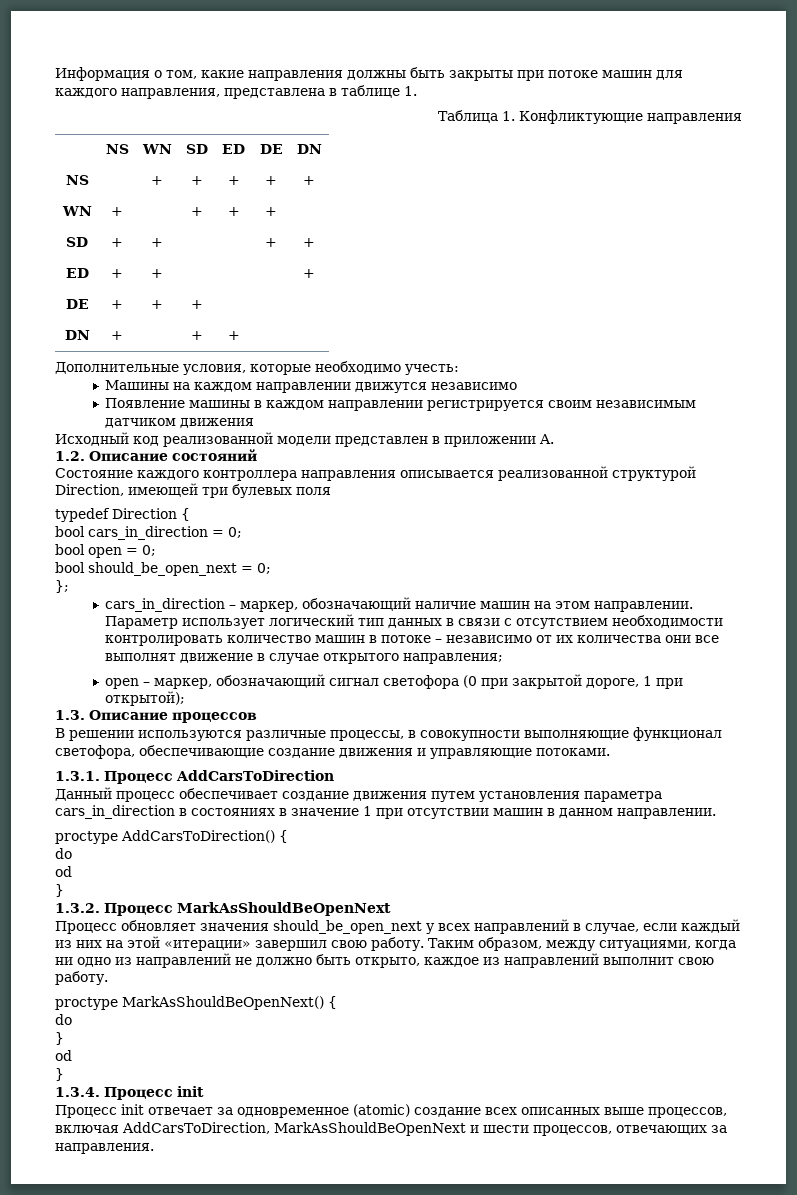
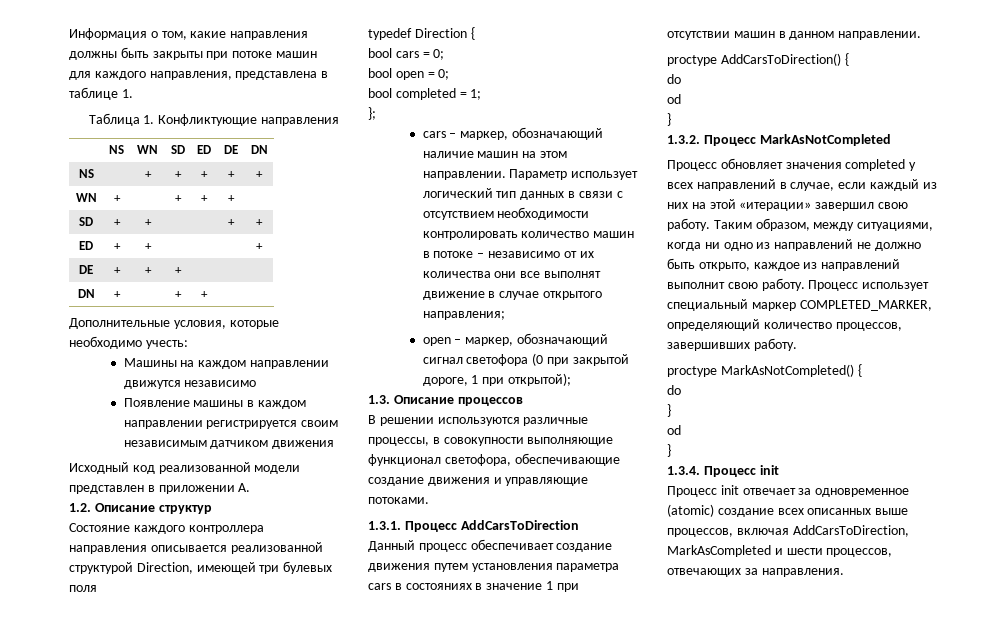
- 1.2. Описание состояний
+ 1.2. Описание структур
- bool cars_in_direction = 0;
+ bool cars = 0;
- bool should_be_open_next = 0;
+ bool completed = 1;
- cars_in_direction – маркер, обозначающий наличие машин на этом направлении.
+ cars – маркер, обозначающий наличие машин на этом направлении.
- Данный процесс обеспечивает создание движения путем установления параметра cars_in_direction в состояниях в значение 1 при отсутствии машин в данном направлении.
+ Данный процесс обеспечивает создание движения путем установления параметра cars в состояниях в значение 1 при отсутствии машин в данном направлении.
- 1.3.2. Процесс MarkAsShouldBeOpenNext
+ 1.3.2. Процесс MarkAsNotCompleted
- Процесс обновляет значения should_be_open_next у всех направлений в случае, если каждый из них на этой «итерации» завершил свою работу.
+ Процесс обновляет значения completed у всех направлений в случае, если каждый из них на этой «итерации» завершил свою работу.
- Таким образом, между ситуациями, когда ни одно из направлений не должно быть открыто, каждое из направлений выполнит свою работу.
- proctype MarkAsShouldBeOpenNext() {
+ Таким образом, между ситуациями, когда ни одно из направлений не должно быть открыто, каждое из направлений выполнит свою работу. Процесс использует специальный маркер COMPLETED_MARKER, определяющий количество процессов, завершивших работу.
+ proctype MarkAsNotCompleted() {
- Процесс init отвечает за одновременное (atomic) создание всех описанных выше процессов, включая AddCarsToDirection, MarkAsShouldBeOpenNext и шести процессов, отвечающих за направления.
+ Процесс init отвечает за одновременное (atomic) создание всех описанных выше процессов, включая AddCarsToDirection, MarkAsCompleted и шести процессов, отвечающих за направления.

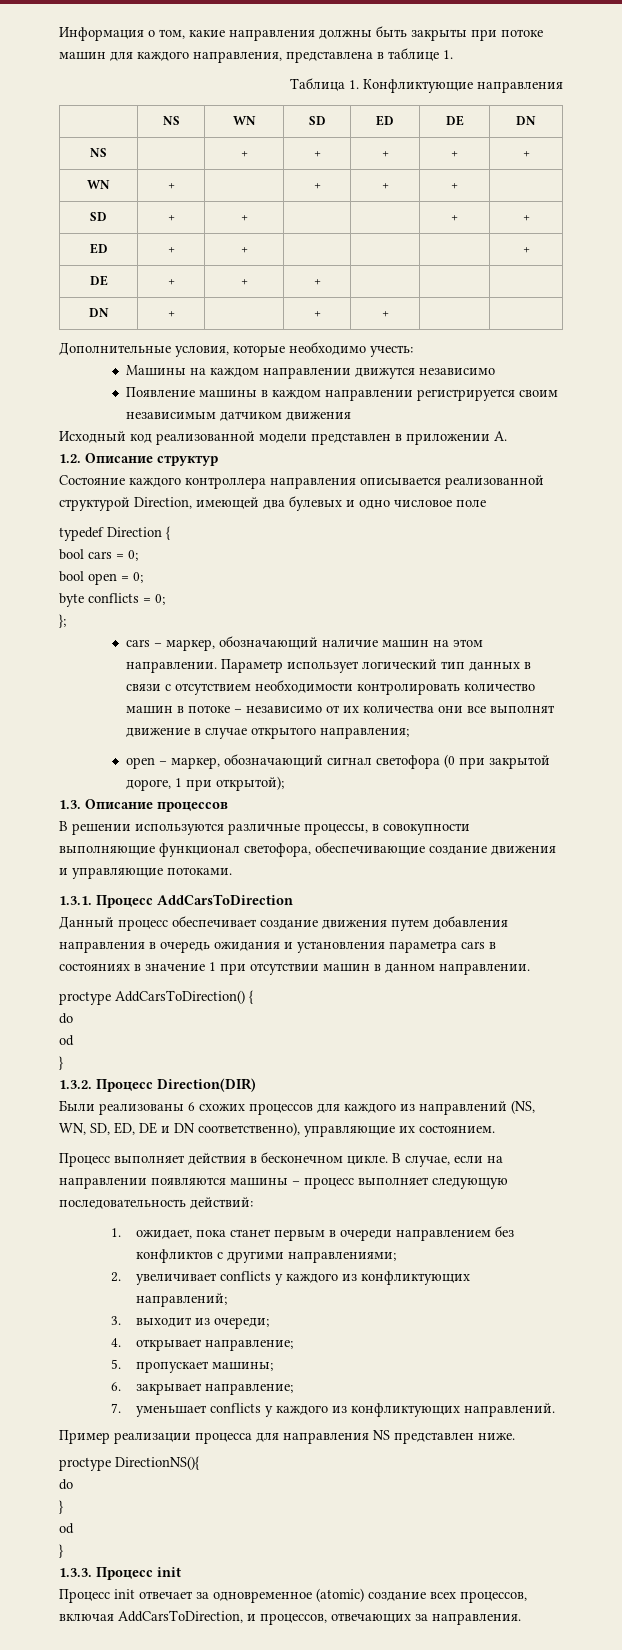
- Состояние каждого контроллера направления описывается реализованной структурой Direction, имеющей три булевых поля
+ Состояние каждого контроллера направления описывается реализованной структурой Direction, имеющей два булевых и одно числовое поле
- bool completed = 1;
+ byte conflicts = 0;
- Данный процесс обеспечивает создание движения путем установления параметра cars в состояниях в значение 1 при отсутствии машин в данном направлении.
+ Данный процесс обеспечивает создание движения путем добавления направления в очередь ожидания и установления параметра cars в состояниях в значение 1 при отсутствии машин в данном направлении.
- 1.3.2. Процесс MarkAsNotCompleted
- Процесс обновляет значения completed у всех направлений в случае, если каждый из них на этой «итерации» завершил свою работу. Таким образом, между ситуациями, когда ни одно из направлений не должно быть открыто, каждое из направлений выполнит свою работу. Процесс использует специальный маркер COMPLETED_MARKER, определяющий количество процессов, завершивших работу.
- proctype MarkAsNotCompleted() {
+ 1.3.2. Процесс Direction(DIR)
+ Были реализованы 6 схожих процессов для каждого из направлений (NS, WN, SD, ED, DE и DN соответственно), управляющие их состоянием.
+ Процесс выполняет действия в бесконечном цикле. В случае, если на направлении появляются машины – процесс выполняет следующую последовательность действий:
+ 1. ожидает, пока станет первым в очереди направлением без конфликтов с другими направлениями;
+ 2. увеличивает conflicts у каждого из конфликтующих направлений;
+ 3. выходит из очереди;
+ 4. открывает направление;
+ 5. пропускает машины;
+ 6. закрывает направление;
+ 7. уменьшает conflicts у каждого из конфликтующих направлений.
+ Пример реализации процесса для направления NS представлен ниже.
+ proctype DirectionNS(){
- 1.3.4. Процесс init
+ 1.3.3. Процесс init
- Процесс init отвечает за одновременное (atomic) создание всех описанных выше процессов, включая AddCarsToDirection, MarkAsCompleted и шести процессов, отвечающих за направления.
+ Процесс init отвечает за одновременное (atomic) создание всех процессов, включая AddCarsToDirection, и процессов, отвечающих за направления.

